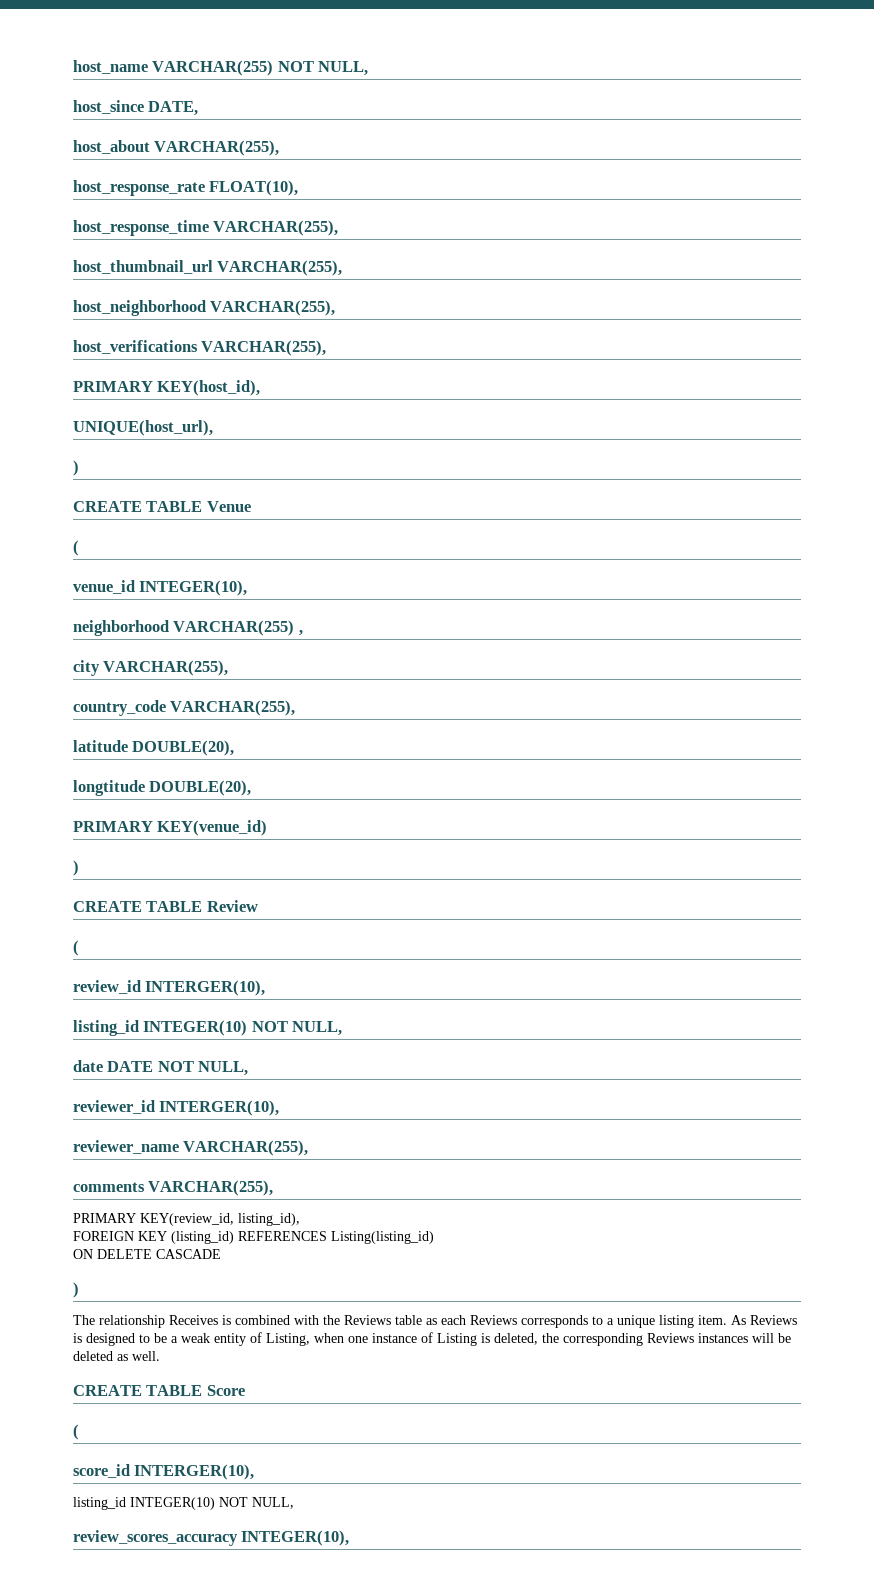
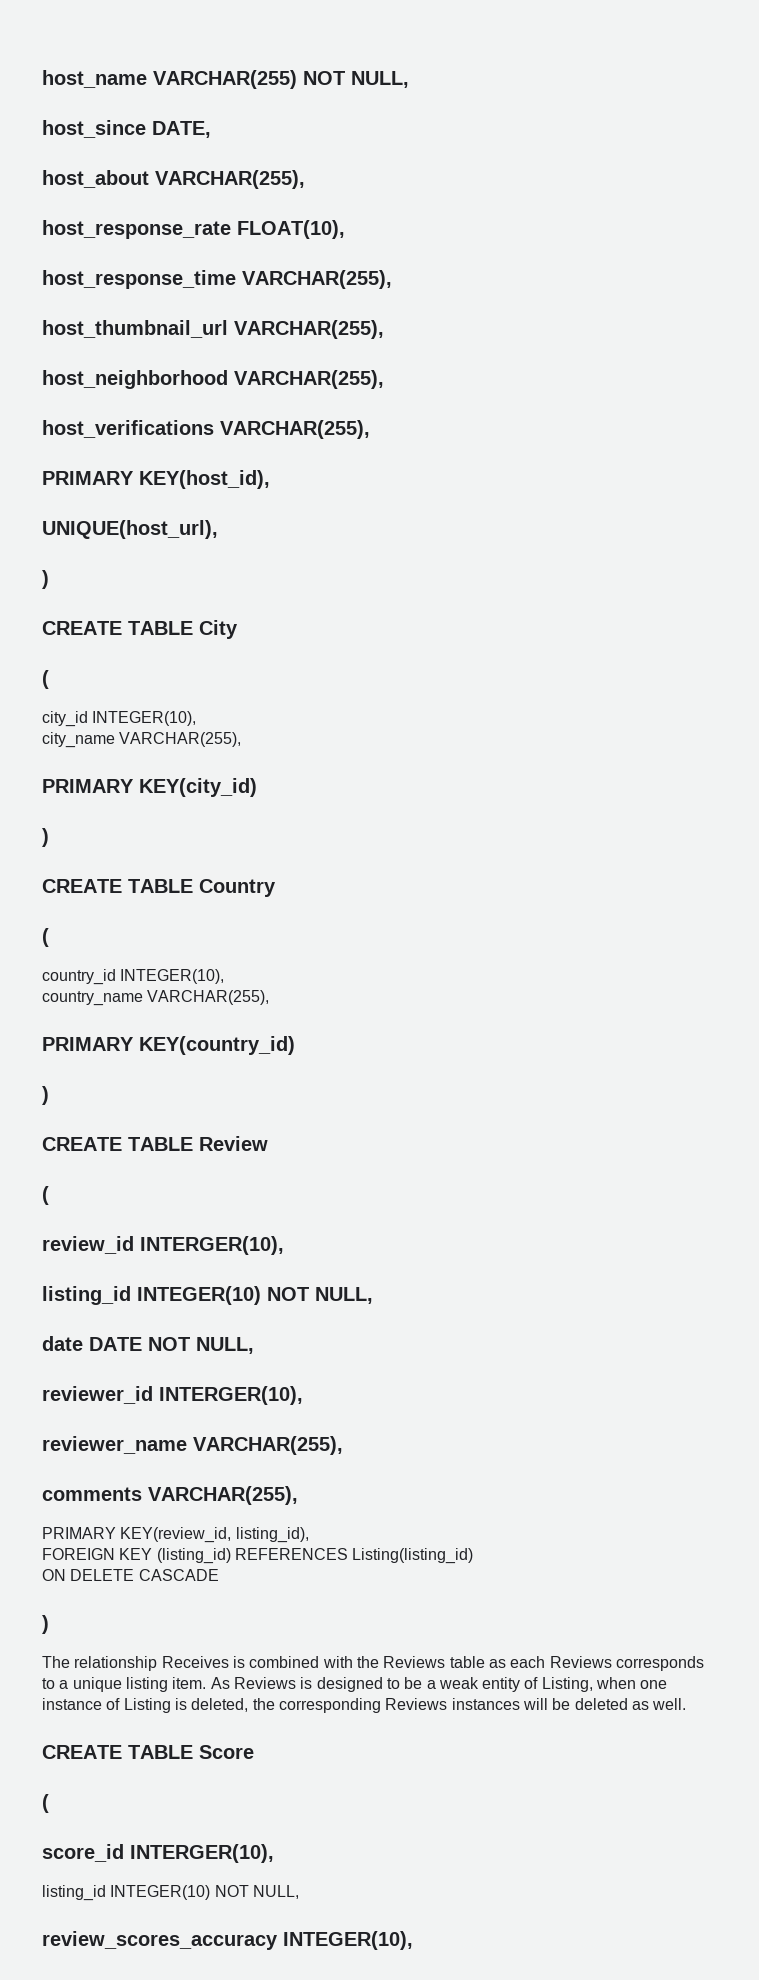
- CREATE TABLE Venue
+ CREATE TABLE City
  (
- venue_id INTEGER(10),
- neighborhood VARCHAR(255) ,
- city VARCHAR(255),
- country_code VARCHAR(255),
- latitude DOUBLE(20),
- longtitude DOUBLE(20),
- PRIMARY KEY(venue_id)
+ city_id INTEGER(10),
+ city_name VARCHAR(255),
+ PRIMARY KEY(city_id)
+ )
+ CREATE TABLE Country
+ (
+ country_id INTEGER(10),
+ country_name VARCHAR(255),
+ PRIMARY KEY(country_id)

